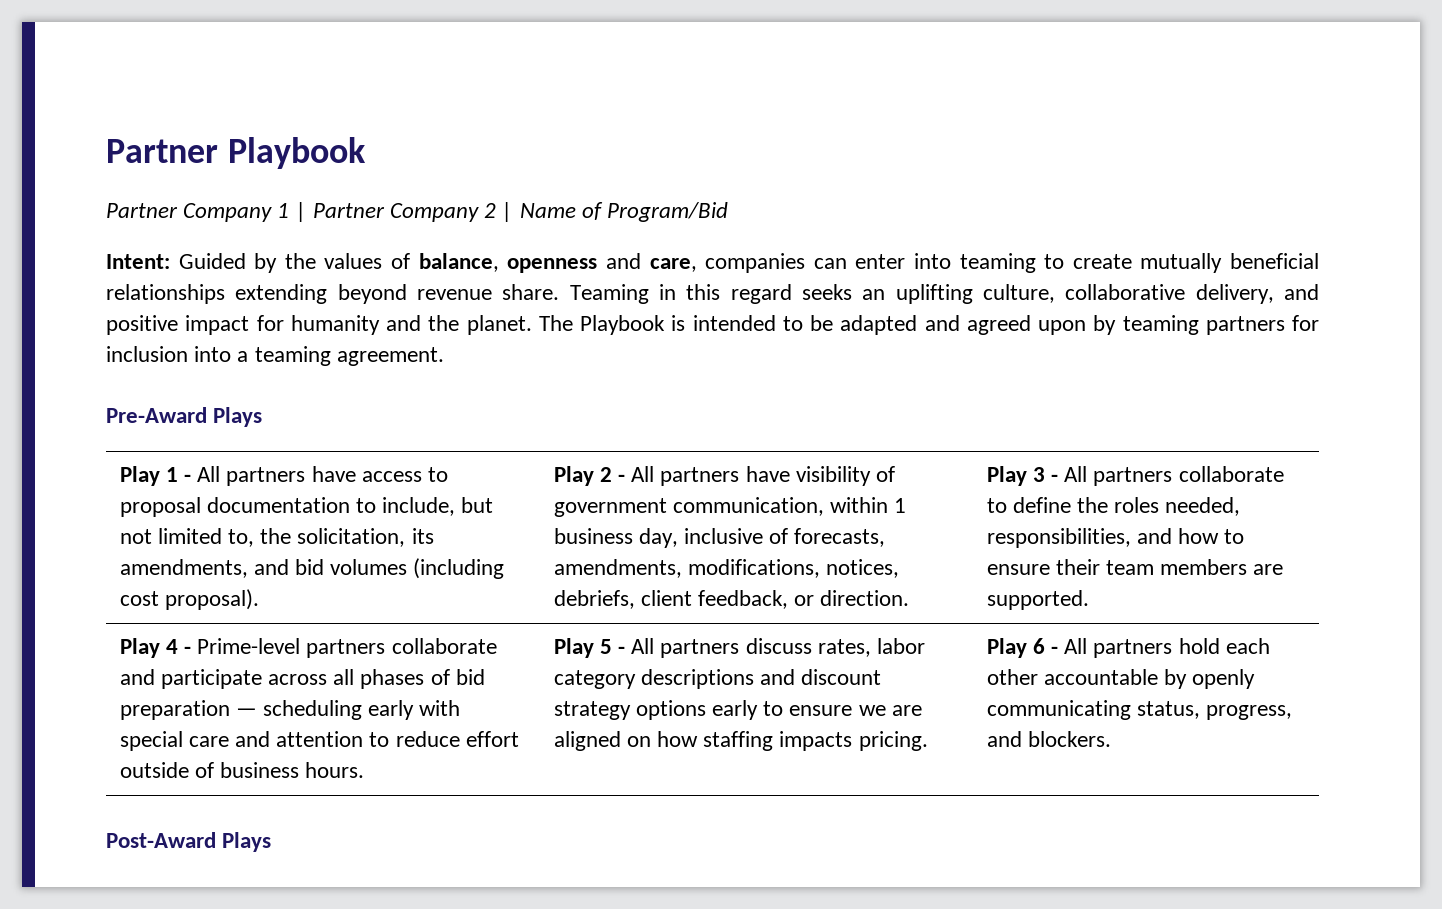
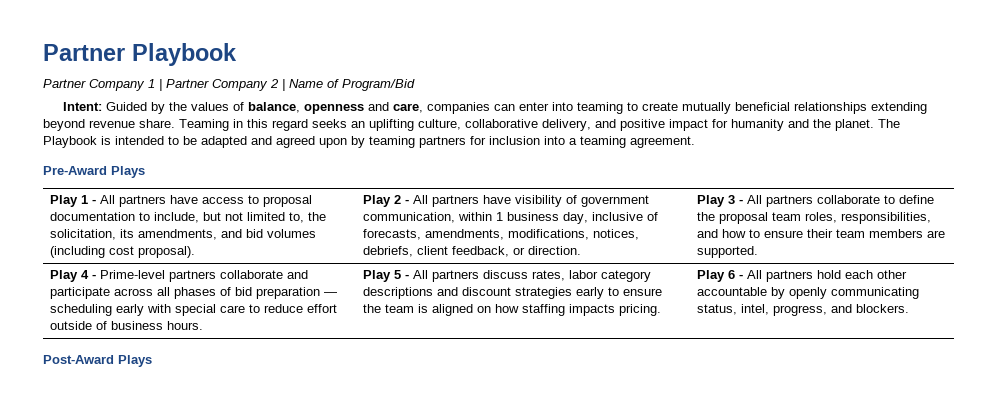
- Play 3 - All partners collaborate to define the roles needed, responsibilities, and how to ensure their team members are supported.
+ Play 3 - All partners collaborate to define the proposal team roles, responsibilities, and how to ensure their team members are supported.
- Play 4 - Prime-level partners collaborate and participate across all phases of bid preparation — scheduling early with special care and attention to reduce effort outside of business hours.
+ Play 4 - Prime-level partners collaborate and participate across all phases of bid preparation — scheduling early with special care to reduce effort outside of business hours.
- Play 5 - All partners discuss rates, labor category descriptions and discount strategy options early to ensure we are aligned on how staffing impacts pricing.
+ Play 5 - All partners discuss rates, labor category descriptions and discount strategies early to ensure the team is aligned on how staffing impacts pricing.
- Play 6 - All partners hold each other accountable by openly communicating status, progress, and blockers.
+ Play 6 - All partners hold each other accountable by openly communicating status, intel, progress, and blockers.

